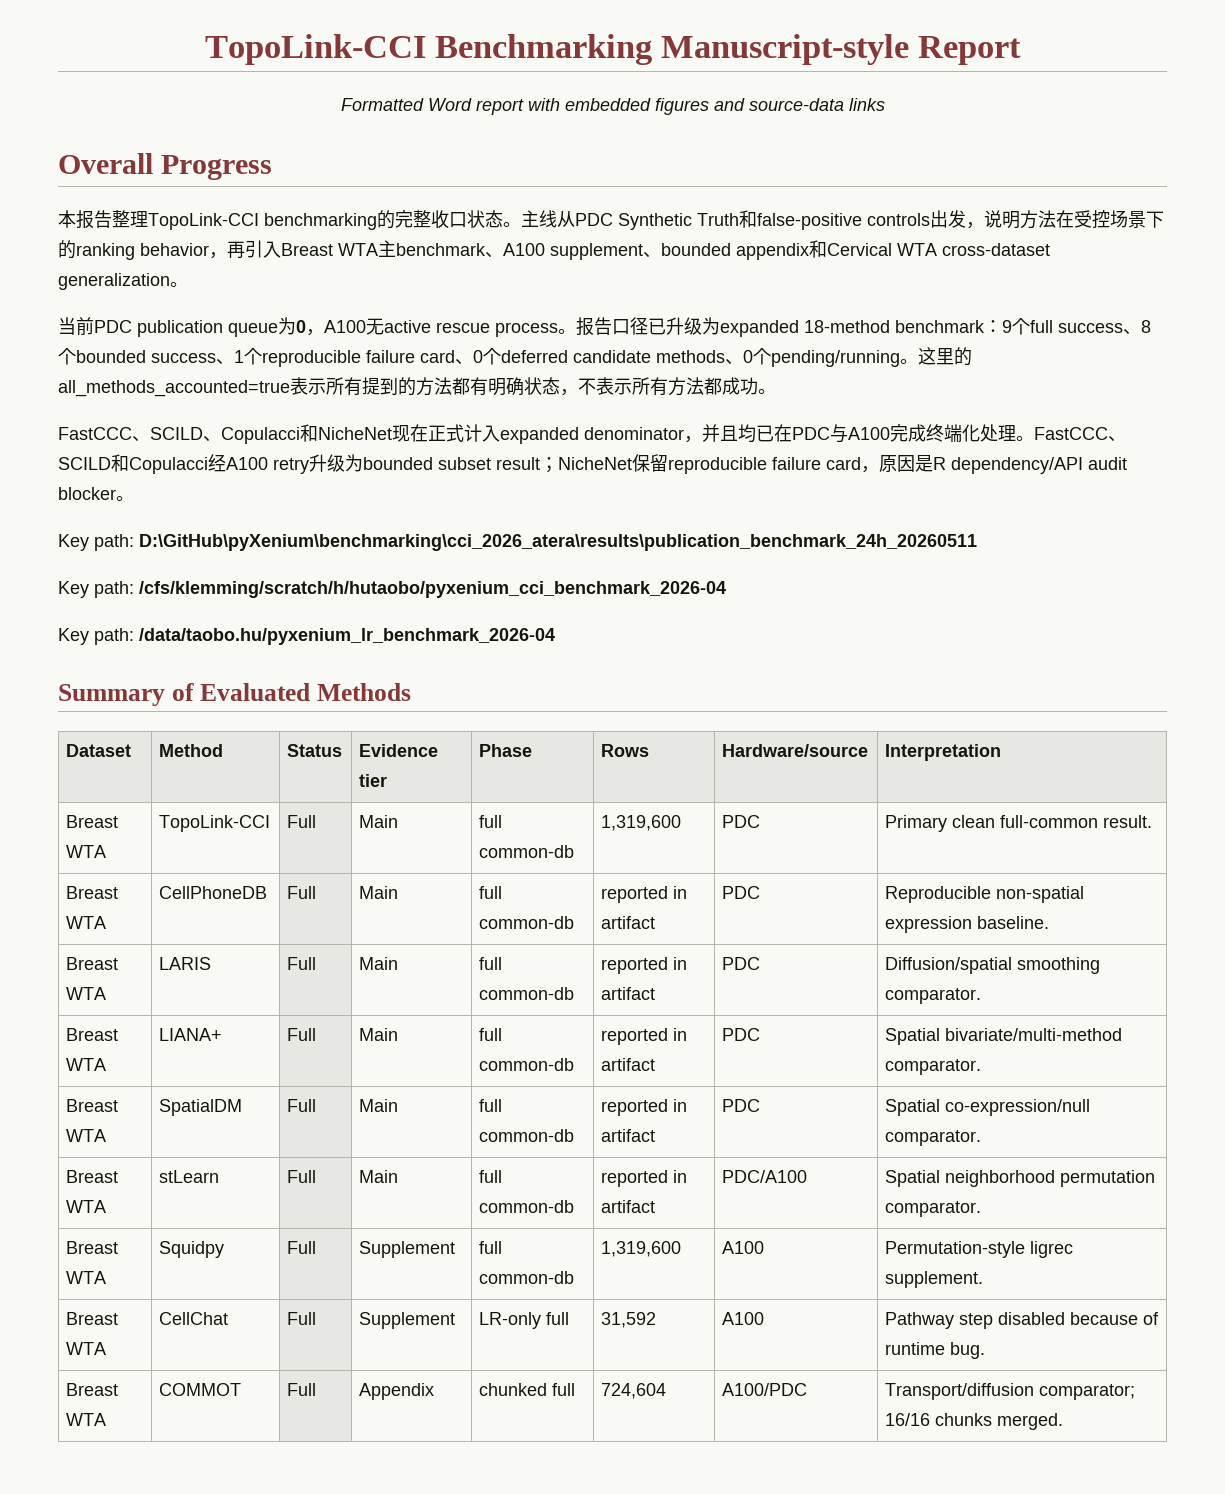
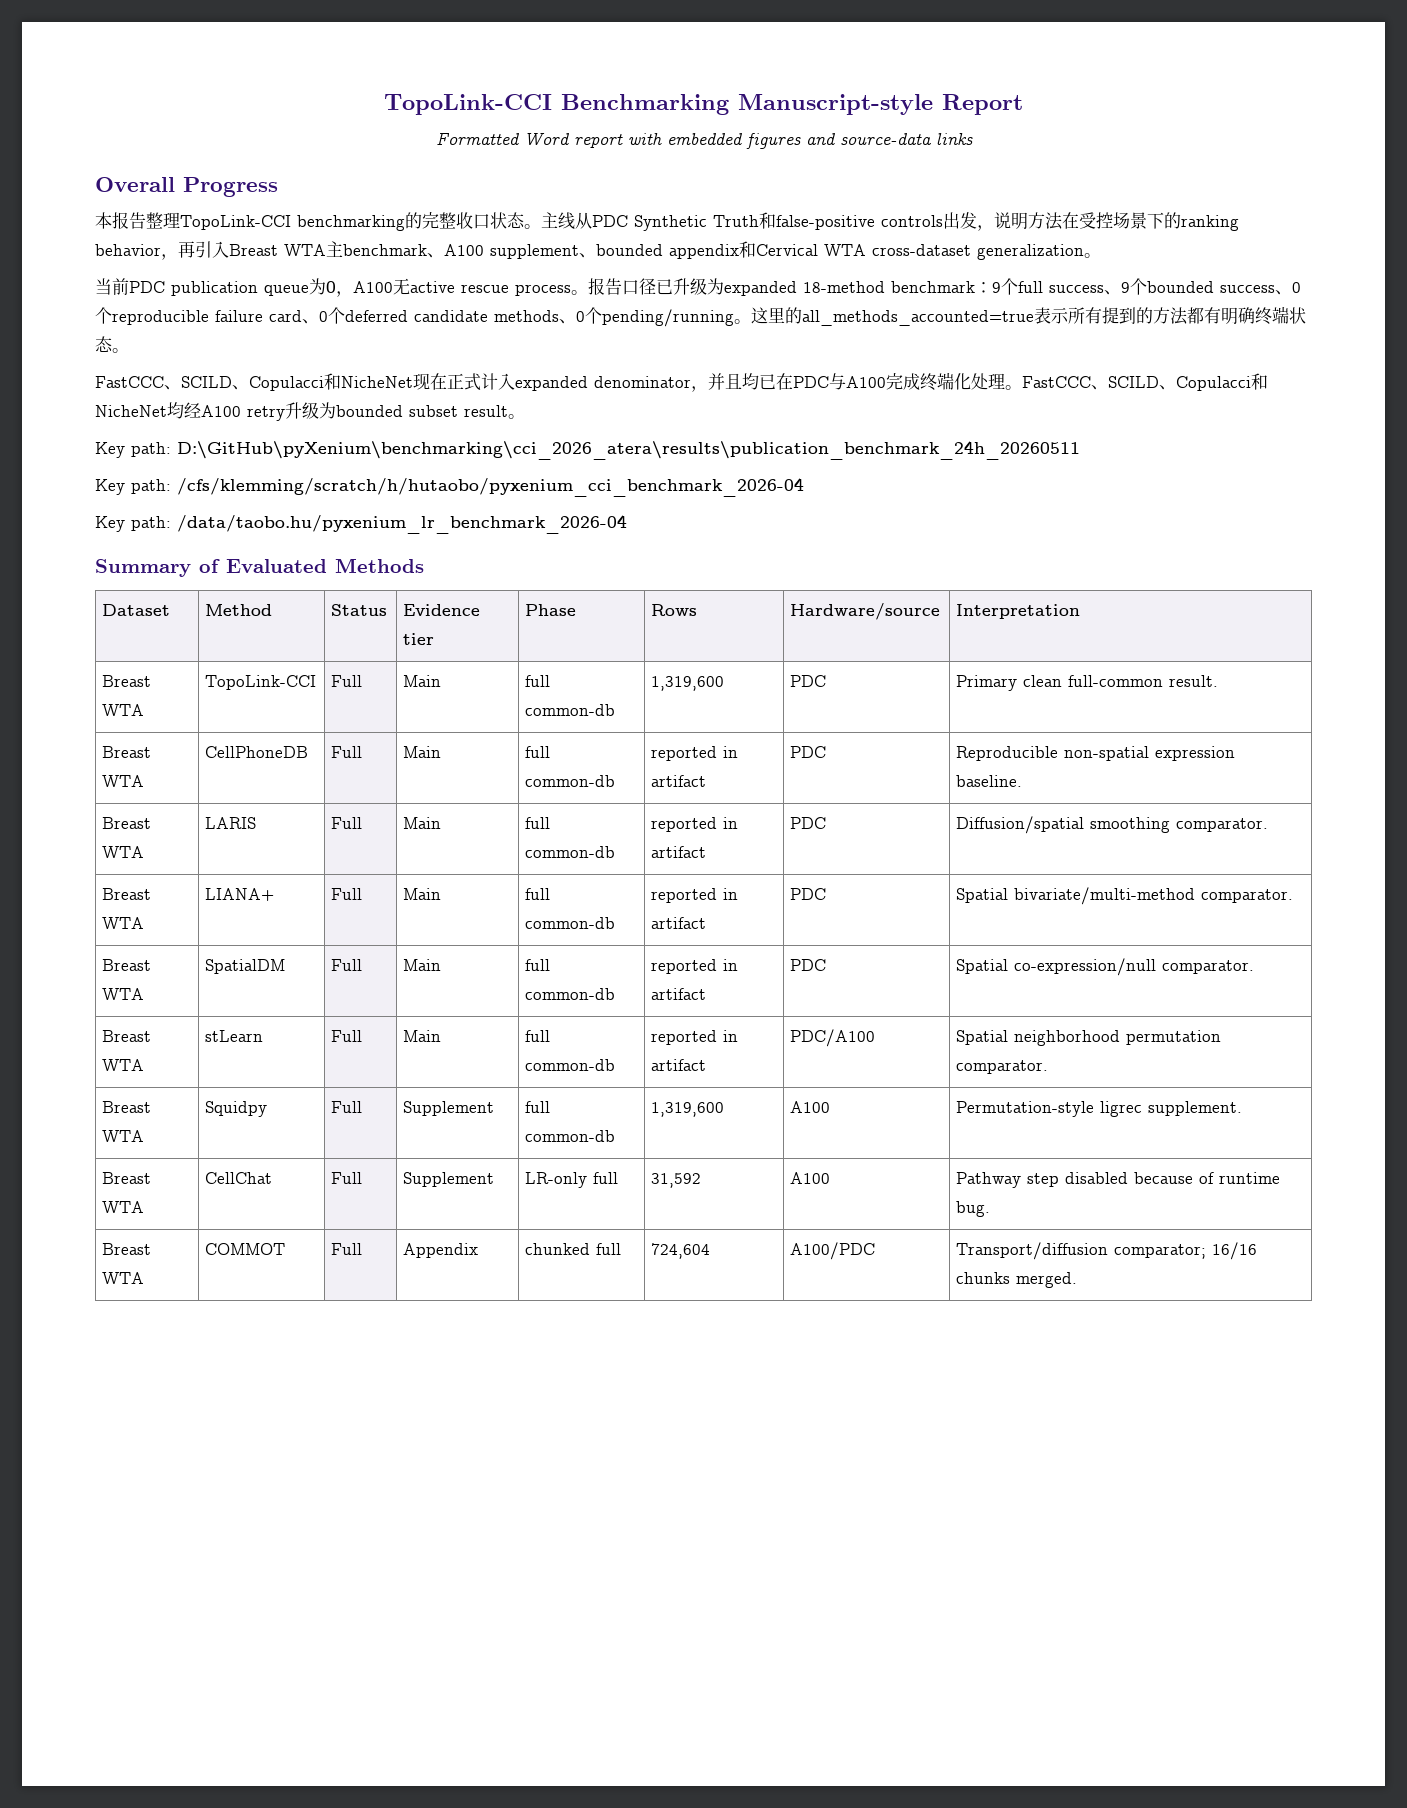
- 报告口径已升级为expanded 18-method benchmark：9个full success、8个bounded success、1个reproducible failure card、0个deferred candidate methods、0个pending/running。
+ 报告口径已升级为expanded 18-method benchmark：9个full success、9个bounded success、0个reproducible failure card、0个deferred candidate methods、0个pending/running。
- 这里的all_methods_accounted=true表示所有提到的方法都有明确状态，不表示所有方法都成功。
+ 这里的all_methods_accounted=true表示所有提到的方法都有明确终端状态。
- FastCCC、SCILD和Copulacci经A100 retry升级为bounded subset result；NicheNet保留reproducible failure card，原因是R dependency/API audit blocker。
+ FastCCC、SCILD、Copulacci和NicheNet均经A100 retry升级为bounded subset result。

